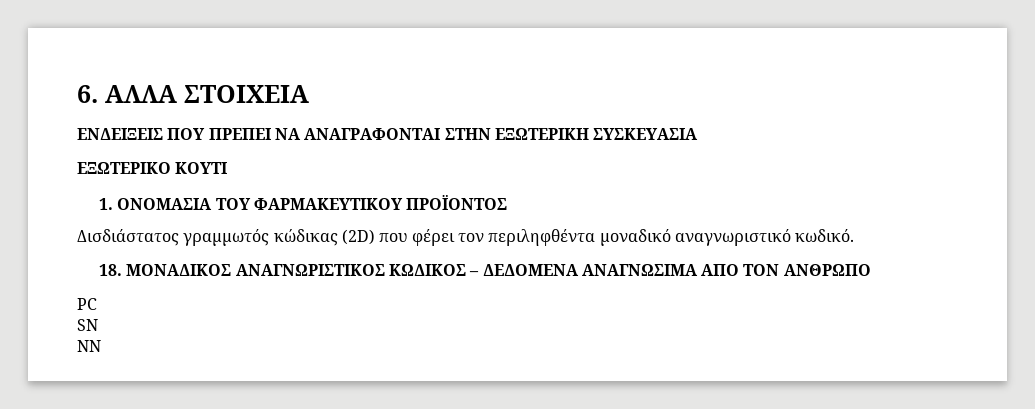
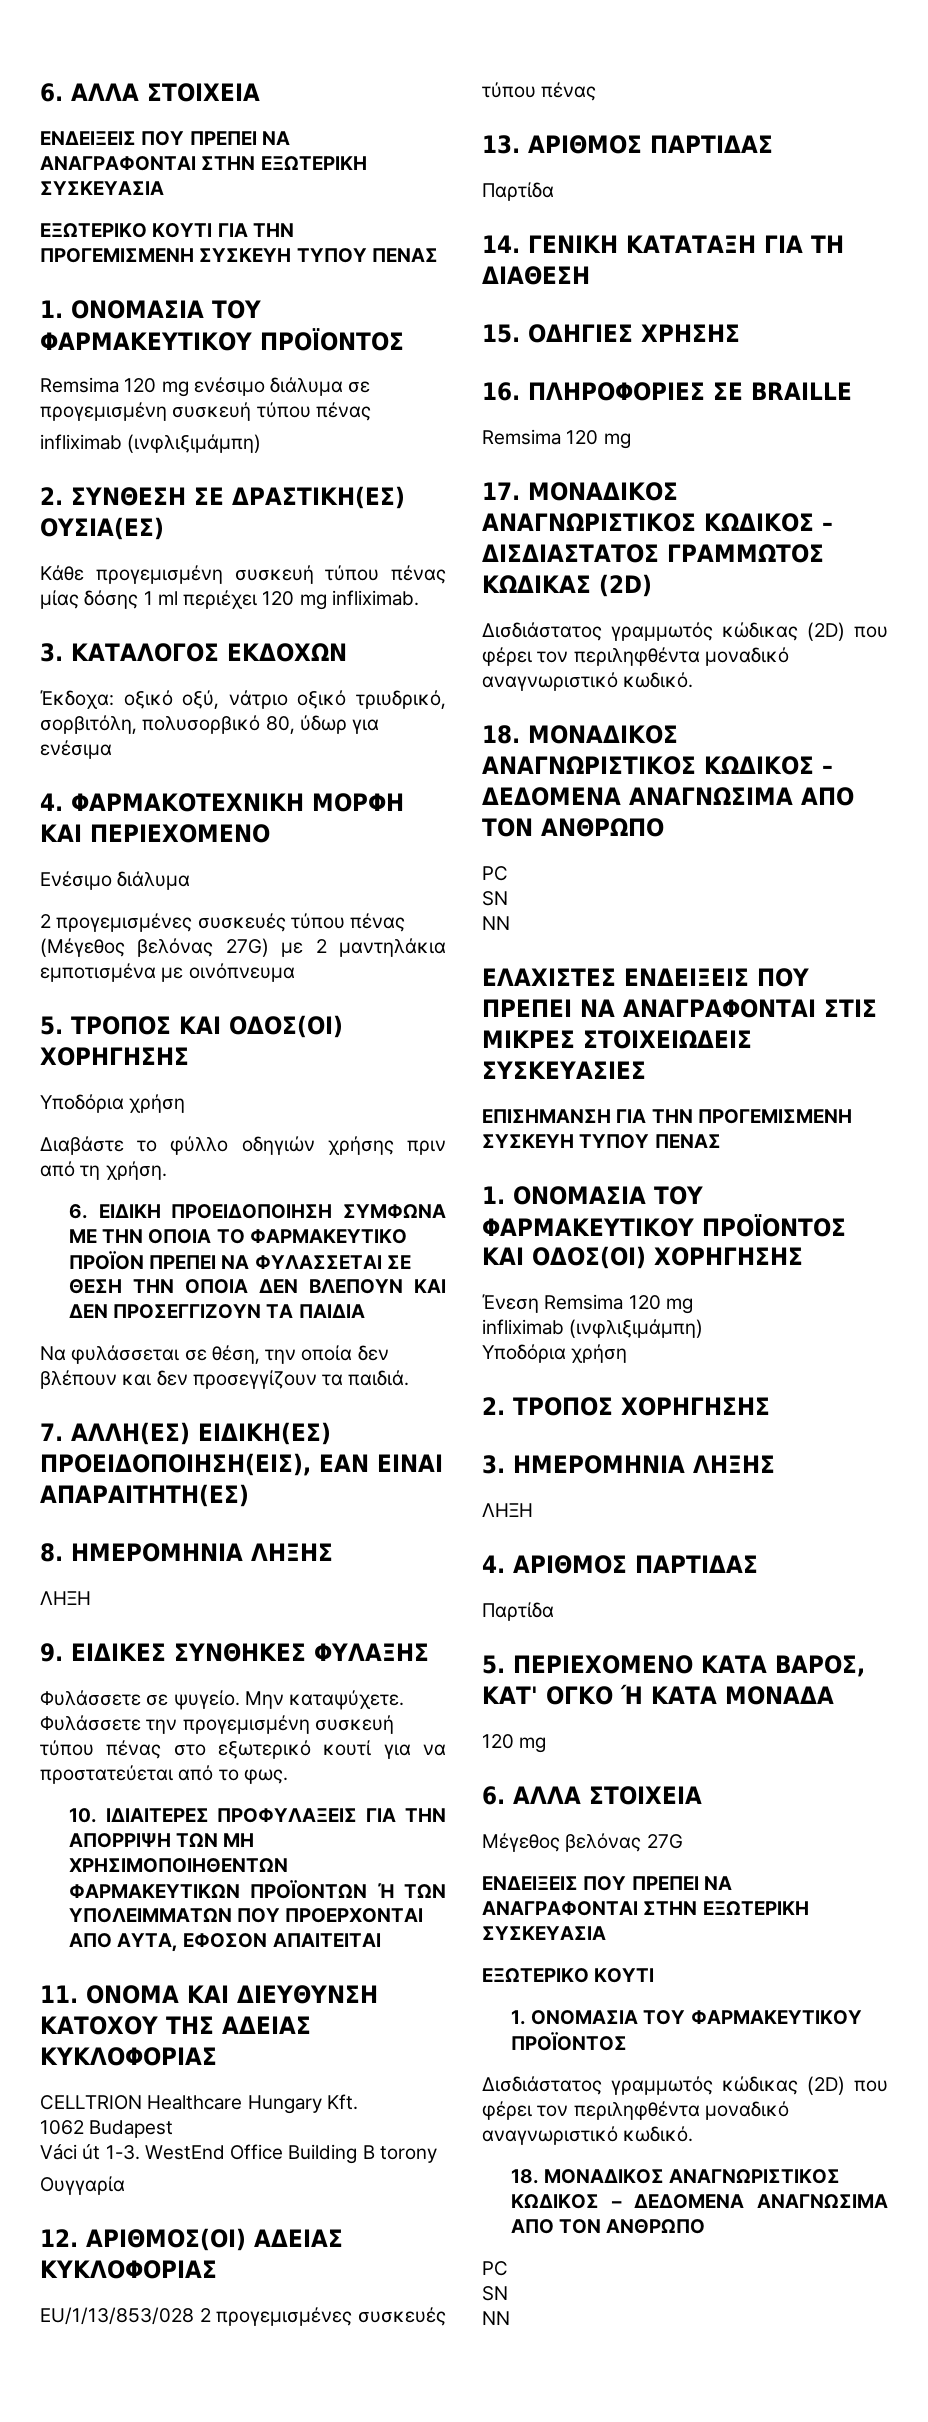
+ ΕΞΩΤΕΡΙΚΟ ΚΟΥΤΙ ΓΙΑ ΤΗΝ ΠΡΟΓΕΜΙΣΜΕΝΗ ΣΥΣΚΕΥΗ ΤΥΠΟΥ ΠΕΝΑΣ
+ 1. ΟΝΟΜΑΣΙΑ ΤΟΥ ΦΑΡΜΑΚΕΥΤΙΚΟΥ ΠΡΟΪΟΝΤΟΣ
+ Remsima 120 mg ενέσιμο διάλυμα σε προγεμισμένη συσκευή τύπου πένας
+ infliximab (ινφλιξιμάμπη)
+ 2. ΣΥΝΘΕΣΗ ΣΕ ΔΡΑΣΤΙΚΗ(ΕΣ) ΟΥΣΙΑ(ΕΣ)
+ Κάθε προγεμισμένη συσκευή τύπου πένας μίας δόσης 1 ml περιέχει 120 mg infliximab.
+ 3. ΚΑΤΑΛΟΓΟΣ ΕΚΔΟΧΩΝ
+ Έκδοχα: οξικό οξύ, νάτριο οξικό τριυδρικό, σορβιτόλη, πολυσορβικό 80, ύδωρ για ενέσιμα
+ 4. ΦΑΡΜΑΚΟΤΕΧΝΙΚΗ ΜΟΡΦΗ ΚΑΙ ΠΕΡΙΕΧΟΜΕΝΟ
+ Ενέσιμο διάλυμα
+ 2 προγεμισμένες συσκευές τύπου πένας (Μέγεθος βελόνας 27G) με 2 μαντηλάκια εμποτισμένα με οινόπνευμα
+ 5. ΤΡΟΠΟΣ ΚΑΙ ΟΔΟΣ(ΟΙ) ΧΟΡΗΓΗΣΗΣ
+ Υποδόρια χρήση
+ Διαβάστε το φύλλο οδηγιών χρήσης πριν από τη χρήση.
+ 6. ΕΙΔΙΚΗ ΠΡΟΕΙΔΟΠΟΙΗΣΗ ΣΥΜΦΩΝΑ ΜΕ ΤΗΝ ΟΠΟΙΑ ΤΟ ΦΑΡΜΑΚΕΥΤΙΚΟ ΠΡΟΪΟΝ ΠΡΕΠΕΙ ΝΑ ΦΥΛΑΣΣΕΤΑΙ ΣΕ ΘΕΣΗ ΤΗΝ ΟΠΟΙΑ ΔΕΝ ΒΛΕΠΟΥΝ ΚΑΙ ΔΕΝ ΠΡΟΣΕΓΓΙΖΟΥΝ ΤΑ ΠΑΙΔΙΑ
+ Να φυλάσσεται σε θέση, την οποία δεν βλέπουν και δεν προσεγγίζουν τα παιδιά.
+ 7. ΑΛΛΗ(ΕΣ) ΕΙΔΙΚΗ(ΕΣ) ΠΡΟΕΙΔΟΠΟΙΗΣΗ(ΕΙΣ), ΕΑΝ ΕΙΝΑΙ ΑΠΑΡΑΙΤΗΤΗ(ΕΣ)
+ 8. ΗΜΕΡΟΜΗΝΙΑ ΛΗΞΗΣ
+ ΛΗΞΗ
+ 9. ΕΙΔΙΚΕΣ ΣΥΝΘΗΚΕΣ ΦΥΛΑΞΗΣ
+ Φυλάσσετε σε ψυγείο. Μην καταψύχετε. Φυλάσσετε την προγεμισμένη συσκευή τύπου πένας στο εξωτερικό κουτί για να προστατεύεται από το φως.
+ 10. ΙΔΙΑΙΤΕΡΕΣ ΠΡΟΦΥΛΑΞΕΙΣ ΓΙΑ ΤΗΝ ΑΠΟΡΡΙΨΗ ΤΩΝ ΜΗ ΧΡΗΣΙΜΟΠΟΙΗΘΕΝΤΩΝ ΦΑΡΜΑΚΕΥΤΙΚΩΝ ΠΡΟΪΟΝΤΩΝ Ή ΤΩΝ ΥΠΟΛΕΙΜΜΑΤΩΝ ΠΟΥ ΠΡΟΕΡΧΟΝΤΑΙ ΑΠΟ ΑΥΤΑ, ΕΦΟΣΟΝ ΑΠΑΙΤΕΙΤΑΙ
+ 11. ΟΝΟΜΑ ΚΑΙ ΔΙΕΥΘΥΝΣΗ ΚΑΤΟΧΟΥ ΤΗΣ ΑΔΕΙΑΣ ΚΥΚΛΟΦΟΡΙΑΣ
+ CELLTRION Healthcare Hungary Kft.
+ 1062 Budapest
+ Váci út 1-3. WestEnd Office Building B torony
+ Ουγγαρία
+ 12. ΑΡΙΘΜΟΣ(ΟΙ) ΑΔΕΙΑΣ ΚΥΚΛΟΦΟΡΙΑΣ
+ EU/1/13/853/028 2 προγεμισμένες συσκευές τύπου πένας
+ 13. ΑΡΙΘΜΟΣ ΠΑΡΤΙΔΑΣ
+ Παρτίδα
+ 14. ΓΕΝΙΚΗ ΚΑΤΑΤΑΞΗ ΓΙΑ ΤΗ ΔΙΑΘΕΣΗ
+ 15. ΟΔΗΓΙΕΣ ΧΡΗΣΗΣ
+ 16. ΠΛΗΡΟΦΟΡΙΕΣ ΣΕ BRAILLE
+ Remsima 120 mg
+ 17. ΜΟΝΑΔΙΚΟΣ ΑΝΑΓΝΩΡΙΣΤΙΚΟΣ ΚΩΔΙΚΟΣ – ΔΙΣΔΙΑΣΤΑΤΟΣ ΓΡΑΜΜΩΤΟΣ ΚΩΔΙΚΑΣ (2D)
+ Δισδιάστατος γραμμωτός κώδικας (2D) που φέρει τον περιληφθέντα μοναδικό αναγνωριστικό κωδικό.
+ 18. ΜΟΝΑΔΙΚΟΣ ΑΝΑΓΝΩΡΙΣΤΙΚΟΣ ΚΩΔΙΚΟΣ – ΔΕΔΟΜΕΝΑ ΑΝΑΓΝΩΣΙΜΑ ΑΠΟ ΤΟΝ ΑΝΘΡΩΠΟ
+ PC
+ SN
+ NN
+ ΕΛΑΧΙΣΤΕΣ ΕΝΔΕΙΞΕΙΣ ΠΟΥ ΠΡΕΠΕΙ ΝΑ ΑΝΑΓΡΑΦΟΝΤΑΙ ΣΤΙΣ ΜΙΚΡΕΣ ΣΤΟΙΧΕΙΩΔΕΙΣ ΣΥΣΚΕΥΑΣΙΕΣ
+ ΕΠΙΣΗΜΑΝΣΗ ΓΙΑ ΤΗΝ ΠΡΟΓΕΜΙΣΜΕΝΗ ΣΥΣΚΕΥΗ ΤΥΠΟΥ ΠΕΝΑΣ
+ 1. ΟΝΟΜΑΣΙΑ ΤΟΥ ΦΑΡΜΑΚΕΥΤΙΚΟΥ ΠΡΟΪΟΝΤΟΣ ΚΑΙ ΟΔΟΣ(ΟΙ) ΧΟΡΗΓΗΣΗΣ
+ Ένεση Remsima 120 mg
+ infliximab (ινφλιξιμάμπη)
+ Υποδόρια χρήση
+ 2. ΤΡΟΠΟΣ ΧΟΡΗΓΗΣΗΣ
+ 3. ΗΜΕΡΟΜΗΝΙΑ ΛΗΞΗΣ
+ ΛΗΞΗ
+ 4. ΑΡΙΘΜΟΣ ΠΑΡΤΙΔΑΣ
+ Παρτίδα
+ 5. ΠΕΡΙΕΧΟΜΕΝΟ ΚΑΤΑ ΒΑΡΟΣ, ΚΑΤ' ΟΓΚΟ Ή ΚΑΤΑ ΜΟΝΑΔΑ
+ 120 mg
+ 6. ΑΛΛΑ ΣΤΟΙΧΕΙΑ
+ Μέγεθος βελόνας 27G
+ ΕΝΔΕΙΞΕΙΣ ΠΟΥ ΠΡΕΠΕΙ ΝΑ ΑΝΑΓΡΑΦΟΝΤΑΙ ΣΤΗΝ ΕΞΩΤΕΡΙΚΗ ΣΥΣΚΕΥΑΣΙΑ

